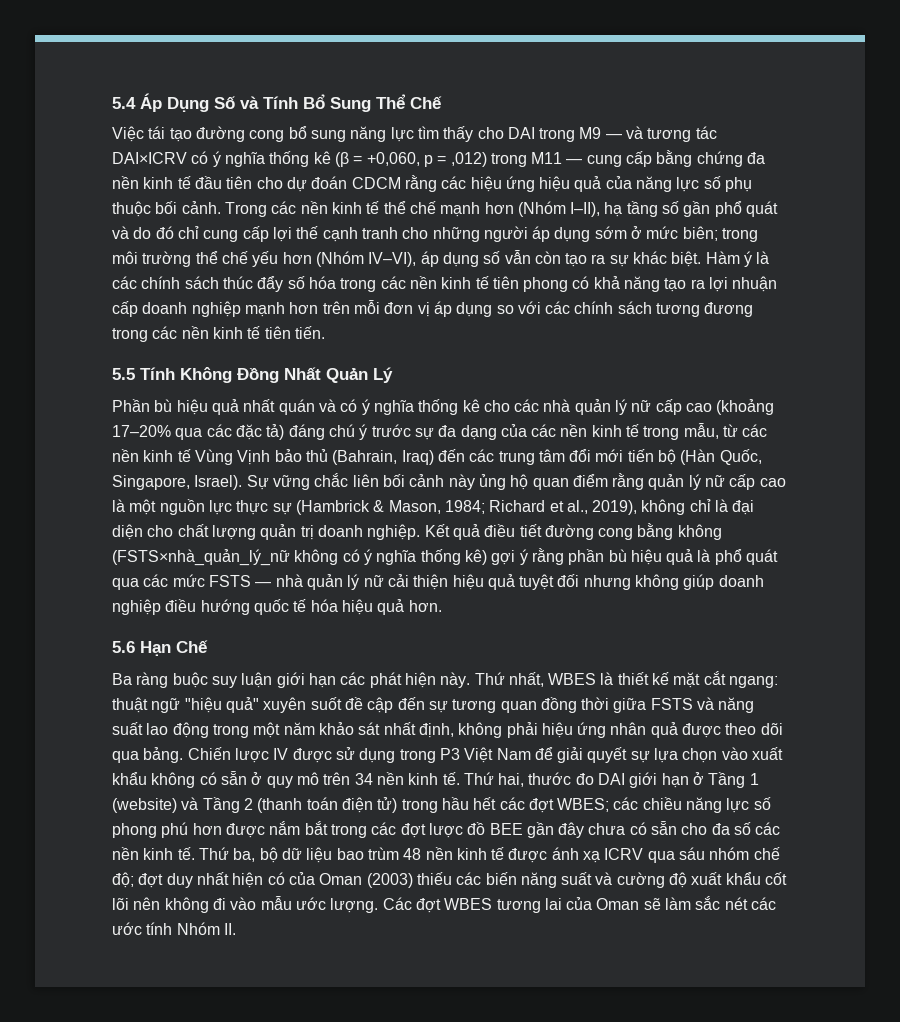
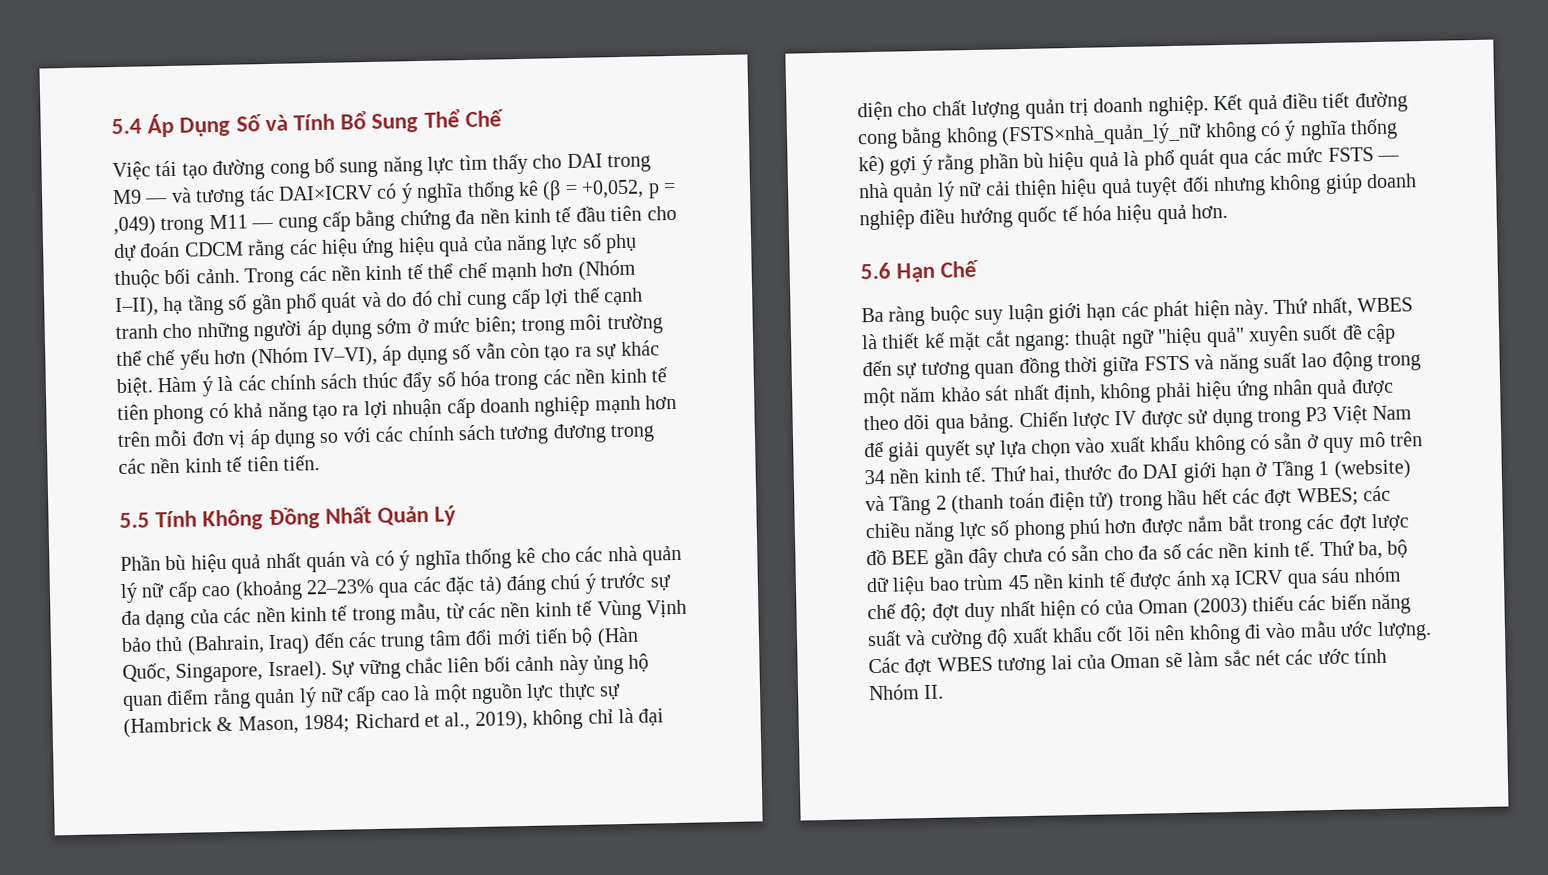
- Việc tái tạo đường cong bổ sung năng lực tìm thấy cho DAI trong M9 — và tương tác DAI×ICRV có ý nghĩa thống kê (β = +0,060, p = ,012) trong M11 — cung cấp bằng chứng đa nền kinh tế đầu tiên cho dự đoán CDCM rằng các hiệu ứng hiệu quả của năng lực số phụ thuộc bối cảnh.
+ Việc tái tạo đường cong bổ sung năng lực tìm thấy cho DAI trong M9 — và tương tác DAI×ICRV có ý nghĩa thống kê (β = +0,052, p = ,049) trong M11 — cung cấp bằng chứng đa nền kinh tế đầu tiên cho dự đoán CDCM rằng các hiệu ứng hiệu quả của năng lực số phụ thuộc bối cảnh.
- Phần bù hiệu quả nhất quán và có ý nghĩa thống kê cho các nhà quản lý nữ cấp cao (khoảng 17–20% qua các đặc tả) đáng chú ý trước sự đa dạng của các nền kinh tế trong mẫu, từ các nền kinh tế Vùng Vịnh bảo thủ (Bahrain, Iraq) đến các trung tâm đổi mới tiến bộ (Hàn Quốc, Singapore, Israel).
+ Phần bù hiệu quả nhất quán và có ý nghĩa thống kê cho các nhà quản lý nữ cấp cao (khoảng 22–23% qua các đặc tả) đáng chú ý trước sự đa dạng của các nền kinh tế trong mẫu, từ các nền kinh tế Vùng Vịnh bảo thủ (Bahrain, Iraq) đến các trung tâm đổi mới tiến bộ (Hàn Quốc, Singapore, Israel).
- Thứ ba, bộ dữ liệu bao trùm 48 nền kinh tế được ánh xạ ICRV qua sáu nhóm chế độ; đợt duy nhất hiện có của Oman (2003) thiếu các biến năng suất và cường độ xuất khẩu cốt lõi nên không đi vào mẫu ước lượng.
+ Thứ ba, bộ dữ liệu bao trùm 45 nền kinh tế được ánh xạ ICRV qua sáu nhóm chế độ; đợt duy nhất hiện có của Oman (2003) thiếu các biến năng suất và cường độ xuất khẩu cốt lõi nên không đi vào mẫu ước lượng.

